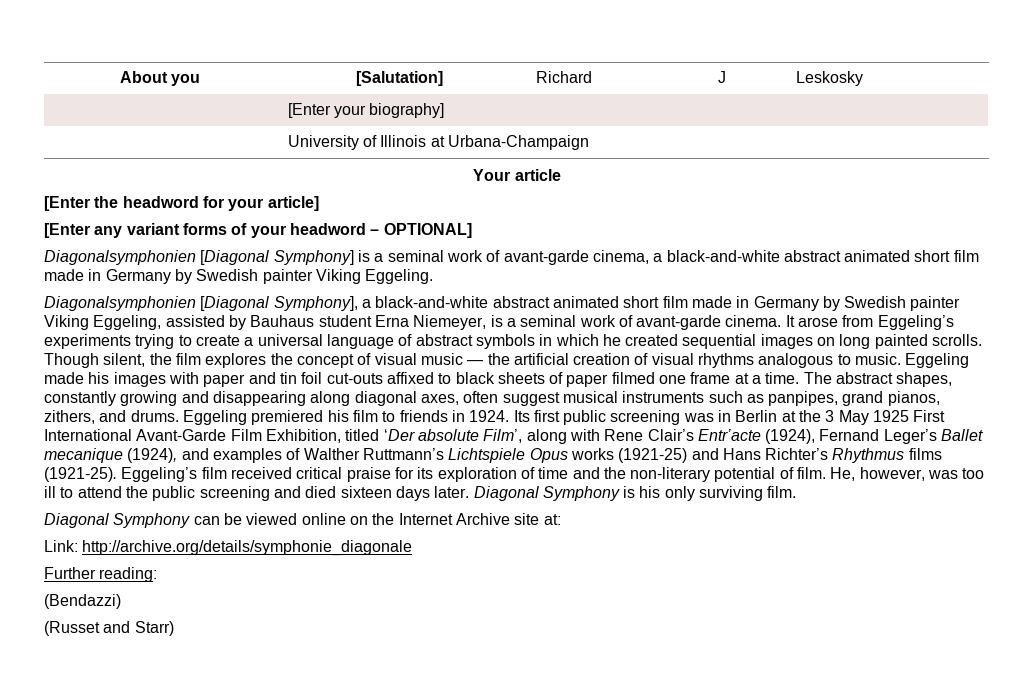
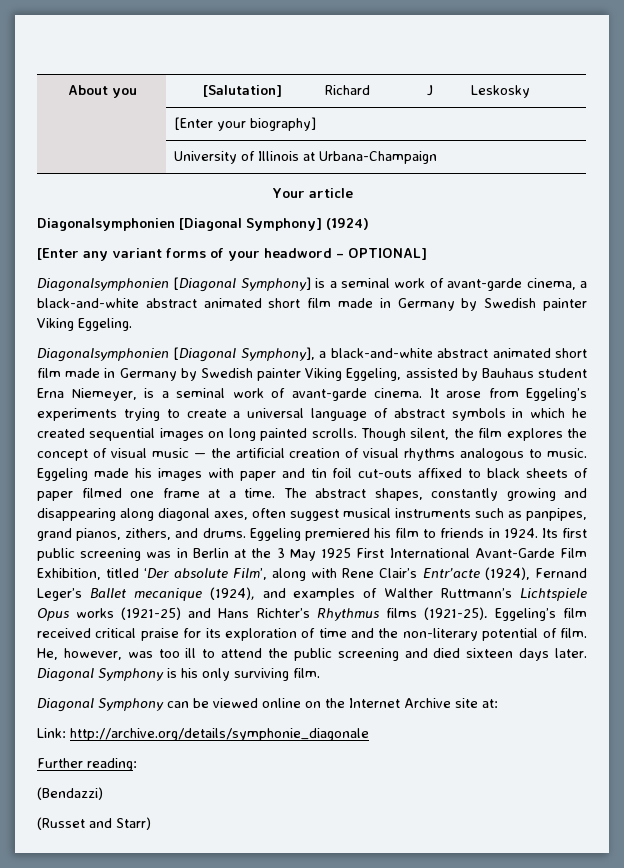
- [Enter the headword for your article]
+ Diagonalsymphonien [Diagonal Symphony] (1924)

